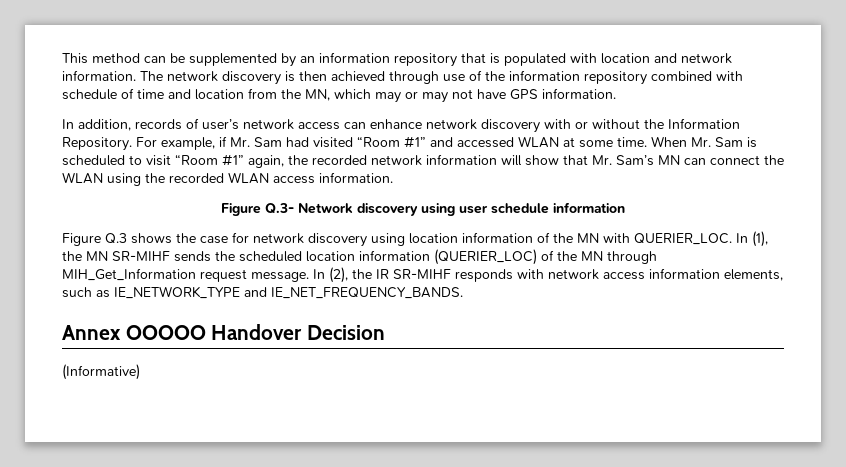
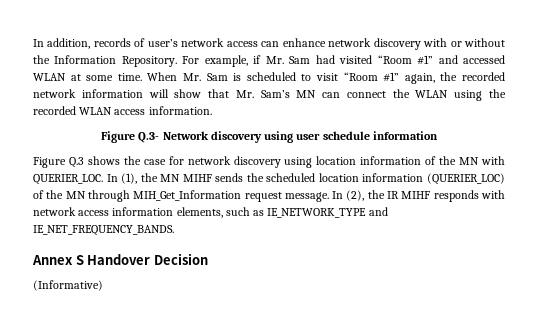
- This method can be supplemented by an information repository that is populated with location and network information. The network discovery is then achieved through use of the information repository combined with schedule of time and location from the MN, which may or may not have GPS information.
- In (1), the MN SR-MIHF sends the scheduled location information (QUERIER_LOC) of the MN through MIH_Get_Information request message.
+ In (1), the MN MIHF sends the scheduled location information (QUERIER_LOC) of the MN through MIH_Get_Information request message.
- In (2), the IR SR-MIHF responds with network access information elements, such as IE_NETWORK_TYPE and IE_NET_FREQUENCY_BANDS.
+ In (2), the IR MIHF responds with network access information elements, such as IE_NETWORK_TYPE and IE_NET_FREQUENCY_BANDS.
- Annex OOOOO Handover Decision
+ Annex S Handover Decision

